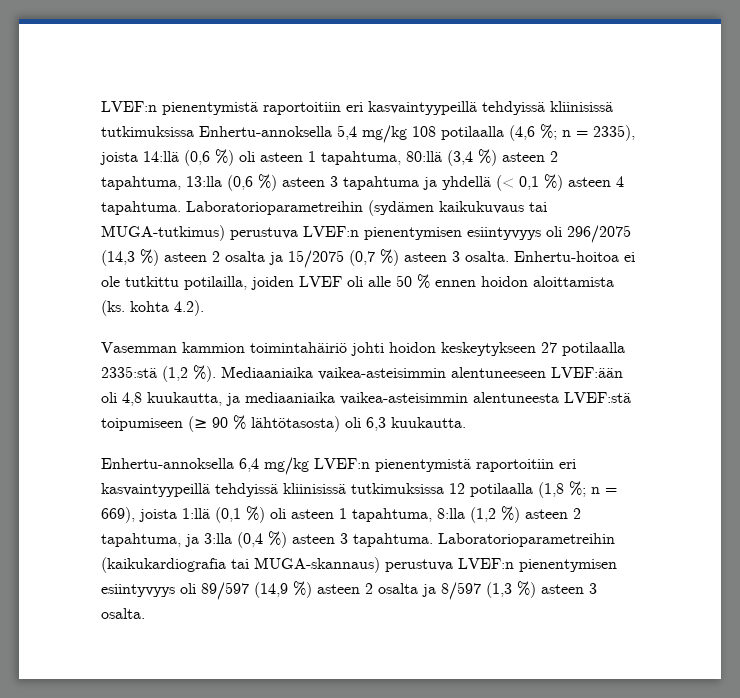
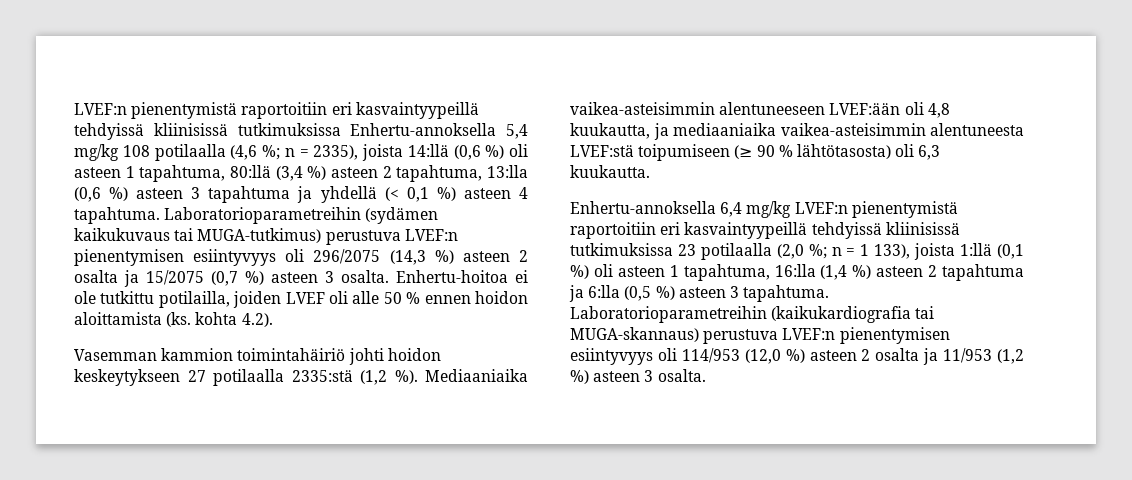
- Enhertu-annoksella 6,4 mg/kg LVEF:n pienentymistä raportoitiin eri kasvaintyypeillä tehdyissä kliinisissä tutkimuksissa 12 potilaalla (1,8 %; n = 669), joista 1:llä (0,1 %) oli asteen 1 tapahtuma, 8:lla (1,2 %) asteen 2 tapahtuma, ja 3:lla (0,4 %) asteen 3 tapahtuma.
+ Enhertu-annoksella 6,4 mg/kg LVEF:n pienentymistä raportoitiin eri kasvaintyypeillä tehdyissä kliinisissä tutkimuksissa 23 potilaalla (2,0 %; n = 1 133), joista 1:llä (0,1 %) oli asteen 1 tapahtuma, 16:lla (1,4 %) asteen 2 tapahtuma ja 6:lla (0,5 %) asteen 3 tapahtuma.
- Laboratorioparametreihin (kaikukardiografia tai MUGA-skannaus) perustuva LVEF:n pienentymisen esiintyvyys oli 89/597 (14,9 %) asteen 2 osalta ja 8/597 (1,3 %) asteen 3 osalta.
+ Laboratorioparametreihin (kaikukardiografia tai MUGA-skannaus) perustuva LVEF:n pienentymisen esiintyvyys oli 114/953 (12,0 %) asteen 2 osalta ja 11/953 (1,2 %) asteen 3 osalta.

